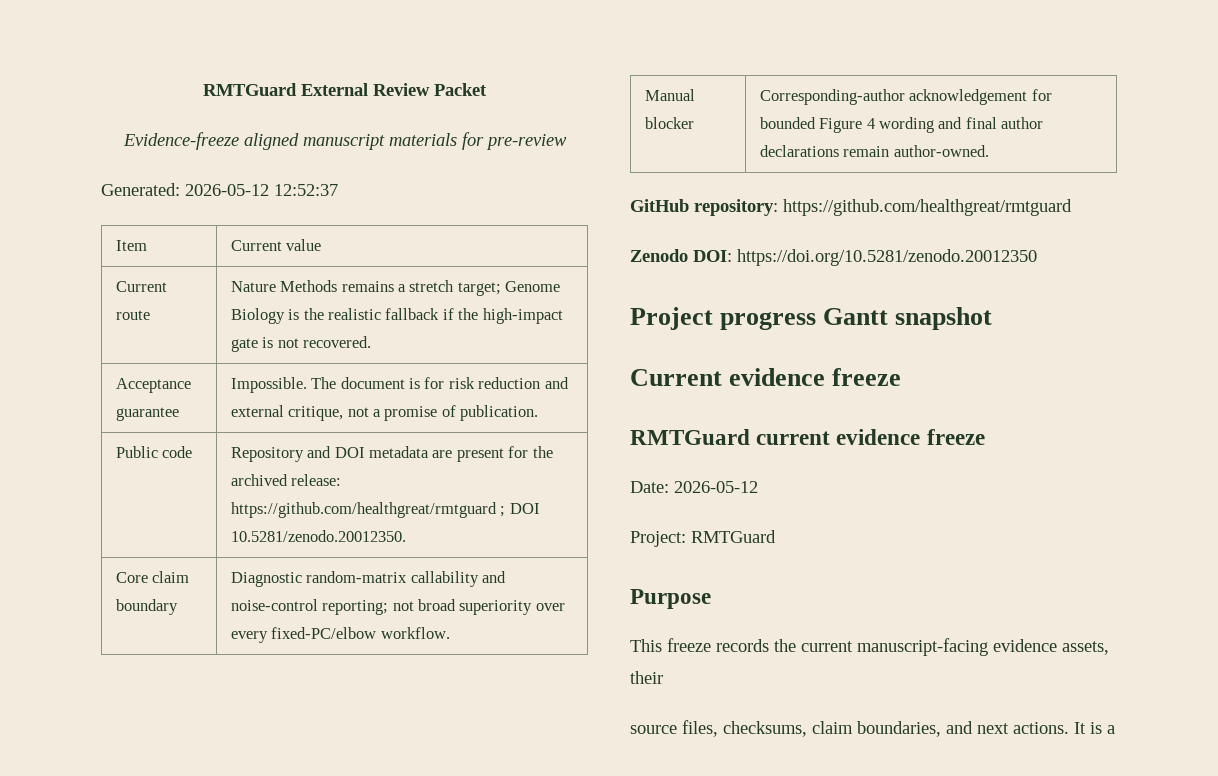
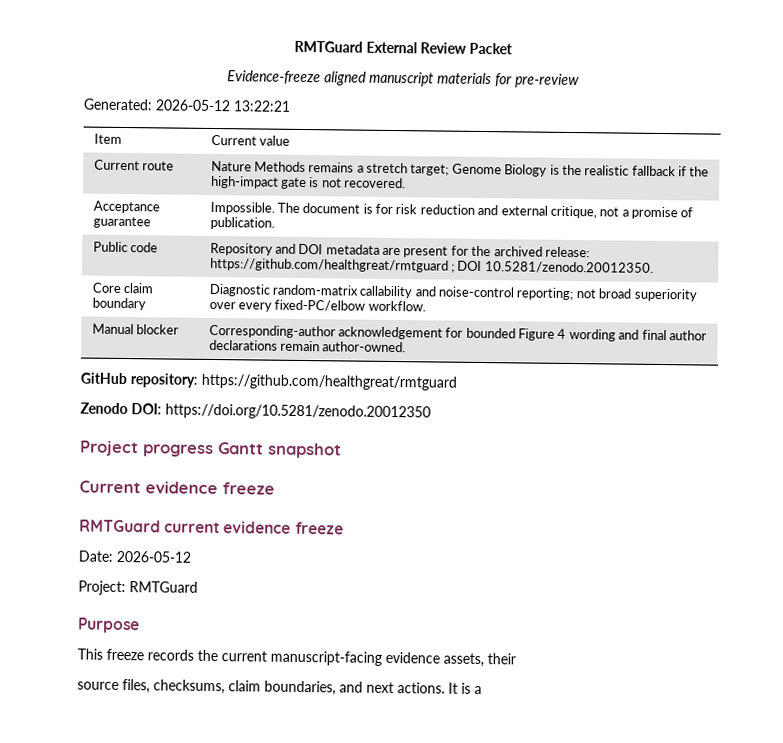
- Generated: 2026-05-12 12:52:37
+ Generated: 2026-05-12 13:22:21

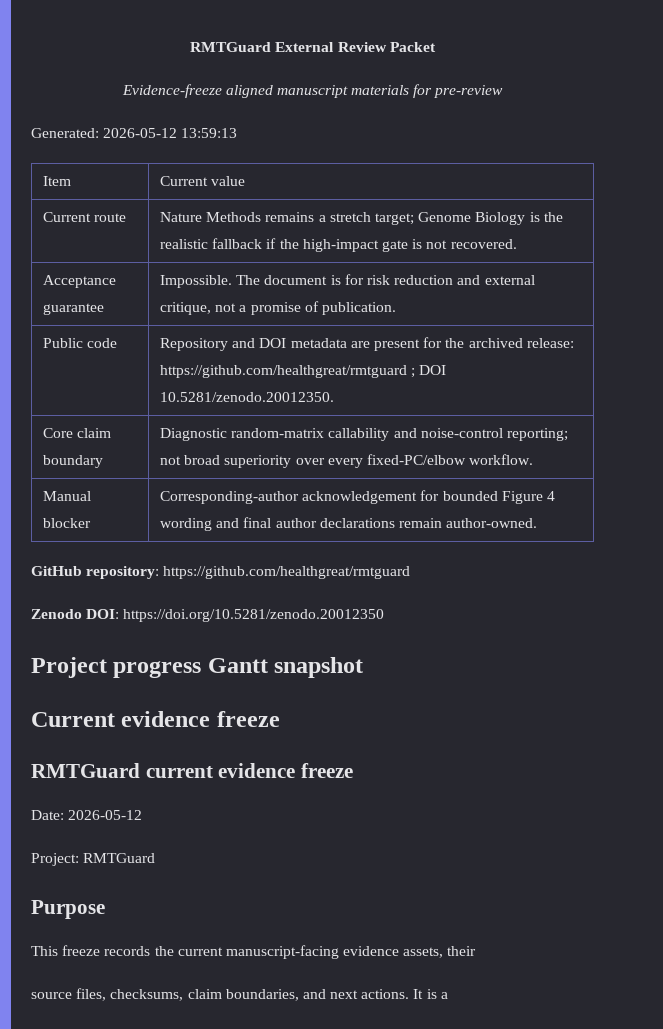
- Generated: 2026-05-12 13:22:21
+ Generated: 2026-05-12 13:59:13

